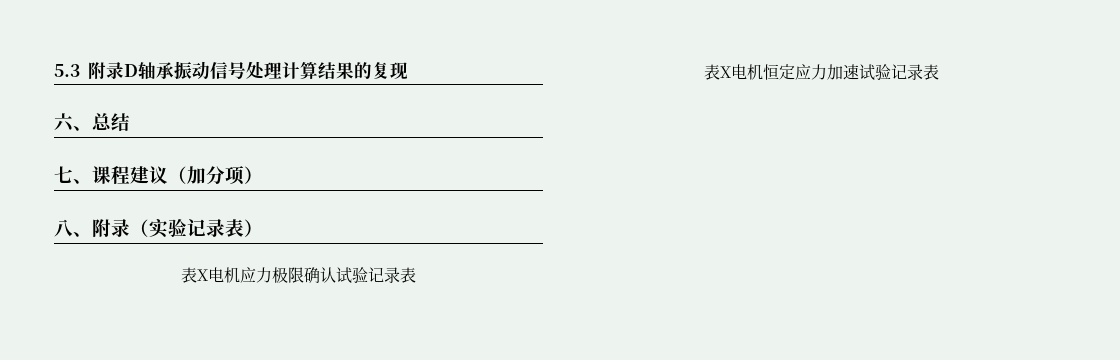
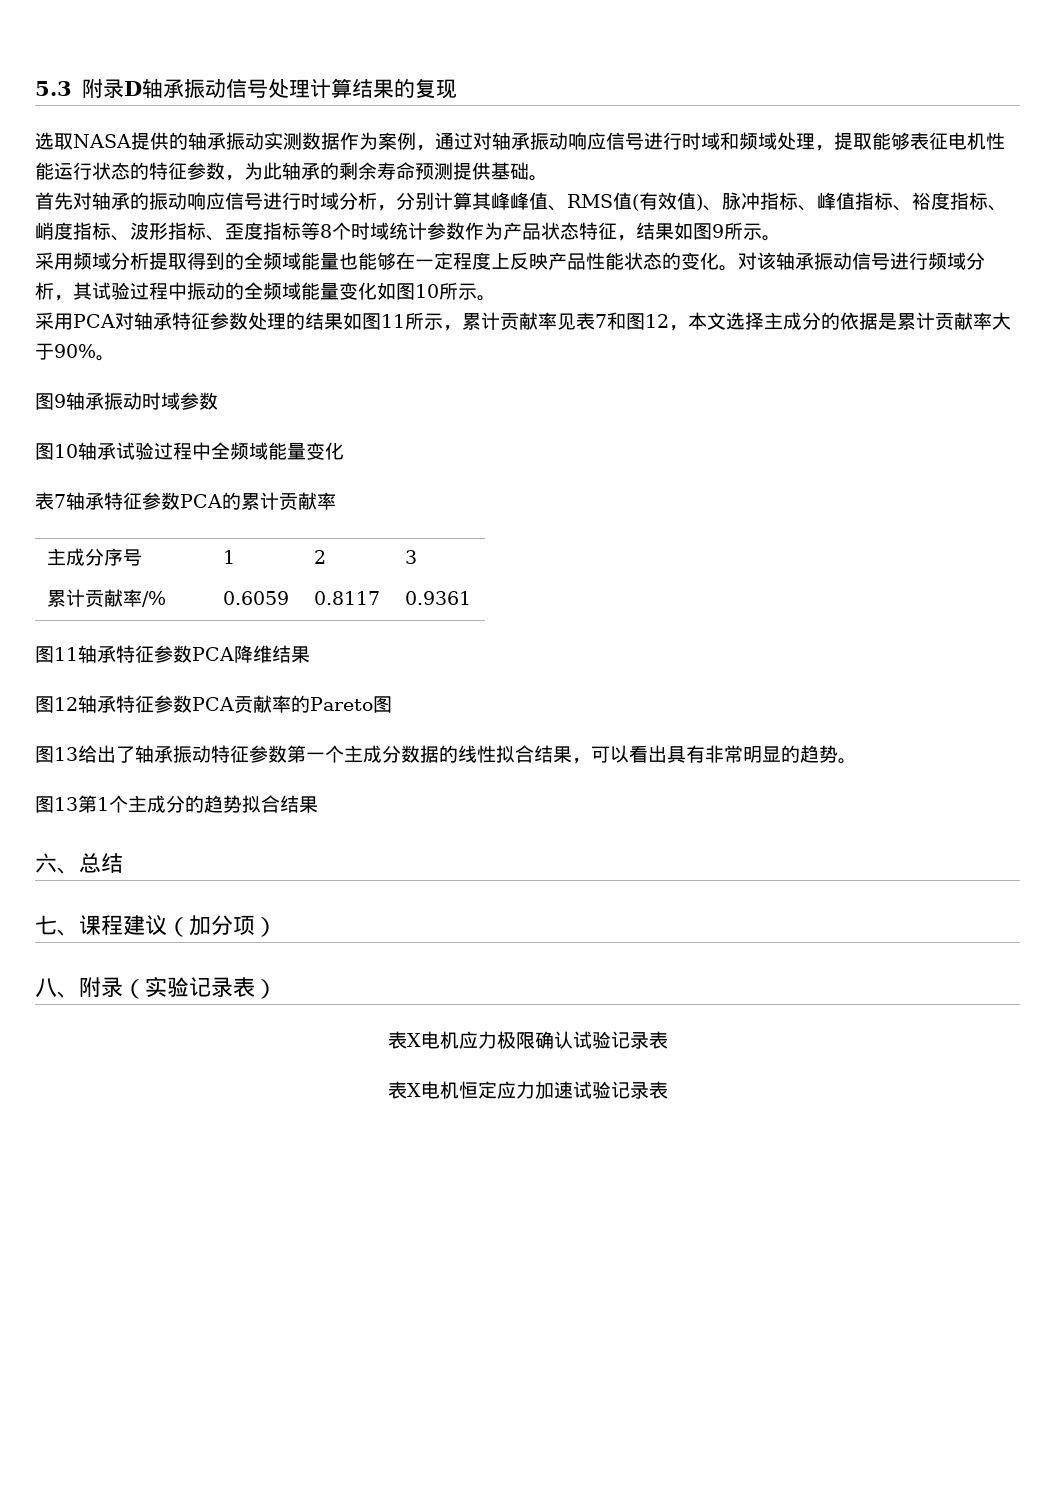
+ 选取NASA提供的轴承振动实测数据作为案例，通过对轴承振动响应信号进行时域和频域处理，提取能够表征电机性能运行状态的特征参数，为此轴承的剩余寿命预测提供基础。
+ 首先对轴承的振动响应信号进行时域分析，分别计算其峰峰值、RMS值(有效值)、脉冲指标、峰值指标、裕度指标、峭度指标、波形指标、歪度指标等8个时域统计参数作为产品状态特征，结果如图9所示。
+ 采用频域分析提取得到的全频域能量也能够在一定程度上反映产品性能状态的变化。对该轴承振动信号进行频域分析，其试验过程中振动的全频域能量变化如图10所示。
+ 采用PCA对轴承特征参数处理的结果如图11所示，累计贡献率见表7和图12，本文选择主成分的依据是累计贡献率大于90%。
+ 图9轴承振动时域参数
+ 图10轴承试验过程中全频域能量变化
+ 表7轴承特征参数PCA的累计贡献率
+ 主成分序号 | 1 | 2 | 3
+ 累计贡献率/% | 0.6059 | 0.8117 | 0.9361
+ 图11轴承特征参数PCA降维结果
+ 图12轴承特征参数PCA贡献率的Pareto图
+ 图13给出了轴承振动特征参数第一个主成分数据的线性拟合结果，可以看出具有非常明显的趋势。
+ 图13第1个主成分的趋势拟合结果

